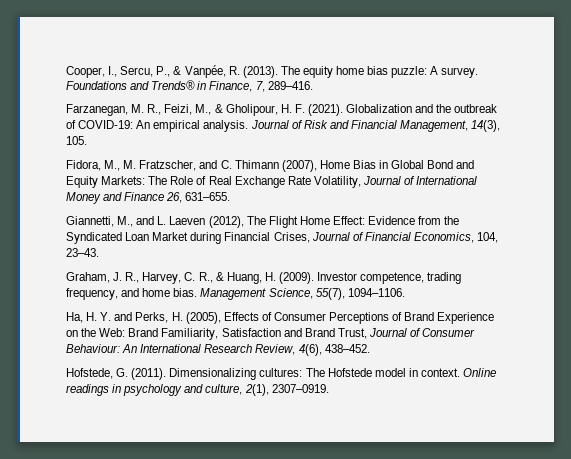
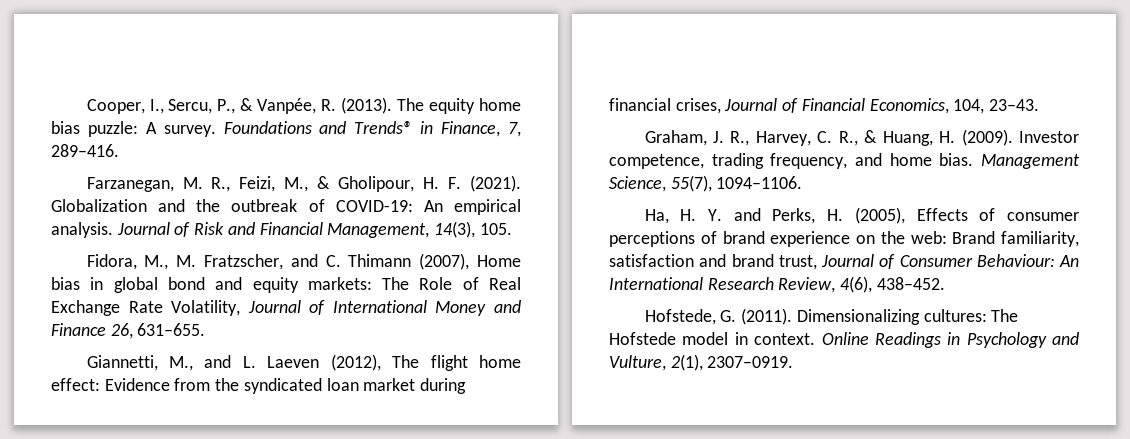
- Fidora, M., M. Fratzscher, and C. Thimann (2007), Home Bias in Global Bond and Equity Markets: The Role of Real Exchange Rate Volatility, Journal of International Money and Finance 26, 631–655.
+ Fidora, M., M. Fratzscher, and C. Thimann (2007), Home bias in global bond and equity markets: The Role of Real Exchange Rate Volatility, Journal of International Money and Finance 26, 631–655.
- Giannetti, M., and L. Laeven (2012), The Flight Home Effect: Evidence from the Syndicated Loan Market during Financial Crises, Journal of Financial Economics, 104, 23–43.
+ Giannetti, M., and L. Laeven (2012), The flight home effect: Evidence from the syndicated loan market during financial crises, Journal of Financial Economics, 104, 23–43.
- Ha, H. Y. and Perks, H. (2005), Effects of Consumer Perceptions of Brand Experience on the Web: Brand Familiarity, Satisfaction and Brand Trust, Journal of Consumer Behaviour: An International Research Review, 4(6), 438–452.
+ Ha, H. Y. and Perks, H. (2005), Effects of consumer perceptions of brand experience on the web: Brand familiarity, satisfaction and brand trust, Journal of Consumer Behaviour: An International Research Review, 4(6), 438–452.
- Online readings in psychology and culture, 2(1), 2307–0919.
+ Online Readings in Psychology and Vulture, 2(1), 2307–0919.

